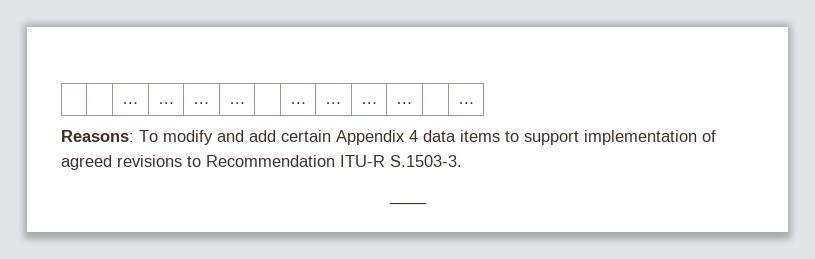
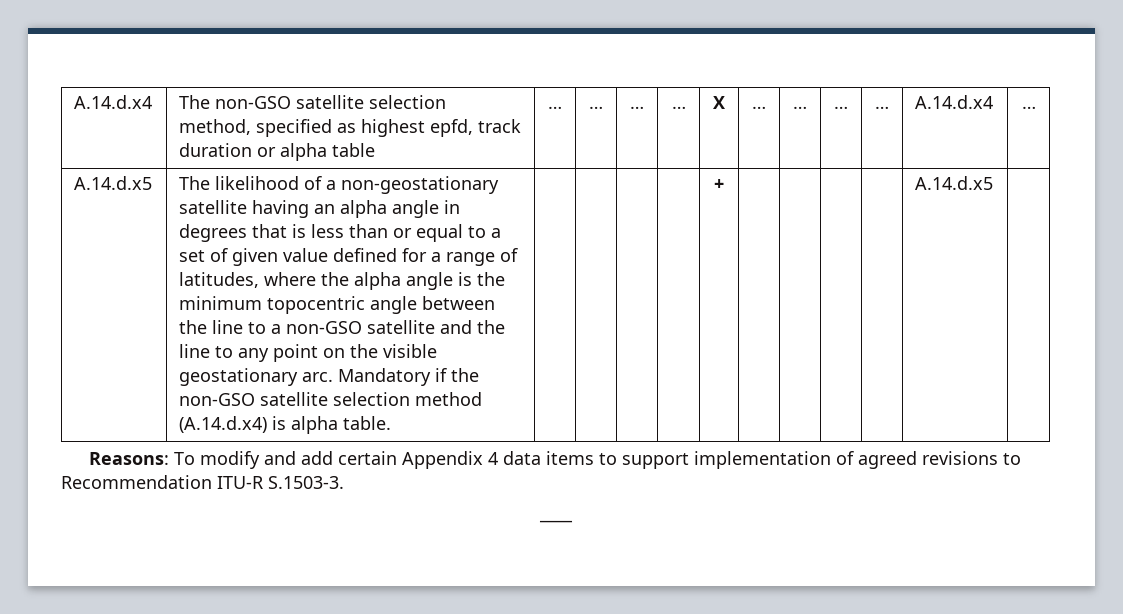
- | | … | … | … | … | | … | … | … | … | | …
+ A.14.d.x4 | The non-GSO satellite selection method, specified as highest epfd, track duration or alpha table | … | … | … | … | X | … | … | … | … | A.14.d.x4 | …
+ A.14.d.x5 | The likelihood of a non-geostationary satellite having an alpha angle in degrees that is less than or equal to a set of given value defined for a range of latitudes, where the alpha angle is the minimum topocentric angle between the line to a non-GSO satellite and the line to any point on the visible geostationary arc. Mandatory if the non-GSO satellite selection method (A.14.d.x4) is alpha table. | | | | | + | | | | | A.14.d.x5

